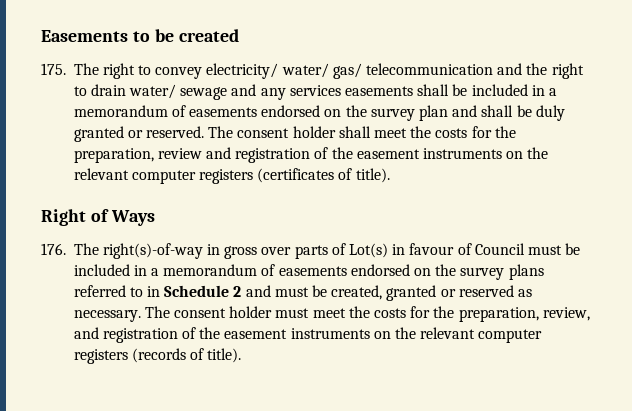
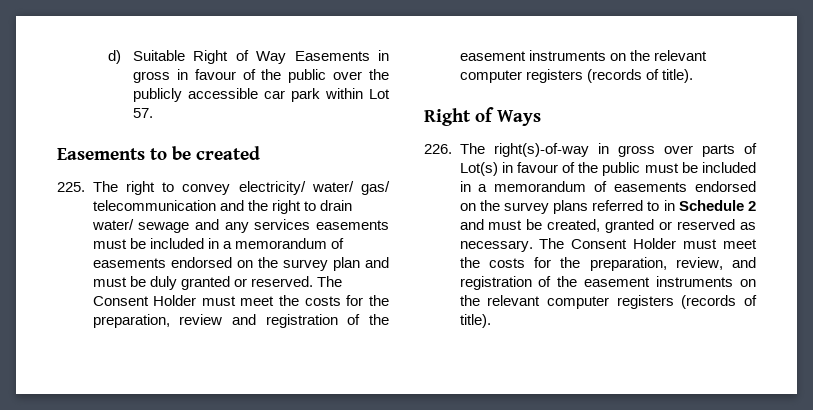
+ d) Suitable Right of Way Easements in gross in favour of the public over the publicly accessible car park within Lot 57.
- 175. The right to convey electricity/ water/ gas/ telecommunication and the right to drain water/ sewage and any services easements shall be included in a memorandum of easements endorsed on the survey plan and shall be duly granted or reserved.
+ 225. The right to convey electricity/ water/ gas/ telecommunication and the right to drain water/ sewage and any services easements must be included in a memorandum of easements endorsed on the survey plan and must be duly granted or reserved.
- The consent holder shall meet the costs for the preparation, review and registration of the easement instruments on the relevant computer registers (certificates of title).
+ The Consent Holder must meet the costs for the preparation, review and registration of the easement instruments on the relevant computer registers (records of title).
- 176. The right(s)-of-way in gross over parts of Lot(s) in favour of Council must be included in a memorandum of easements endorsed on the survey plans referred to in Schedule 2 and must be created, granted or reserved as necessary.
+ 226. The right(s)-of-way in gross over parts of Lot(s) in favour of the public must be included in a memorandum of easements endorsed on the survey plans referred to in Schedule 2 and must be created, granted or reserved as necessary.
- The consent holder must meet the costs for the preparation, review, and registration of the easement instruments on the relevant computer registers (records of title).
+ The Consent Holder must meet the costs for the preparation, review, and registration of the easement instruments on the relevant computer registers (records of title).

